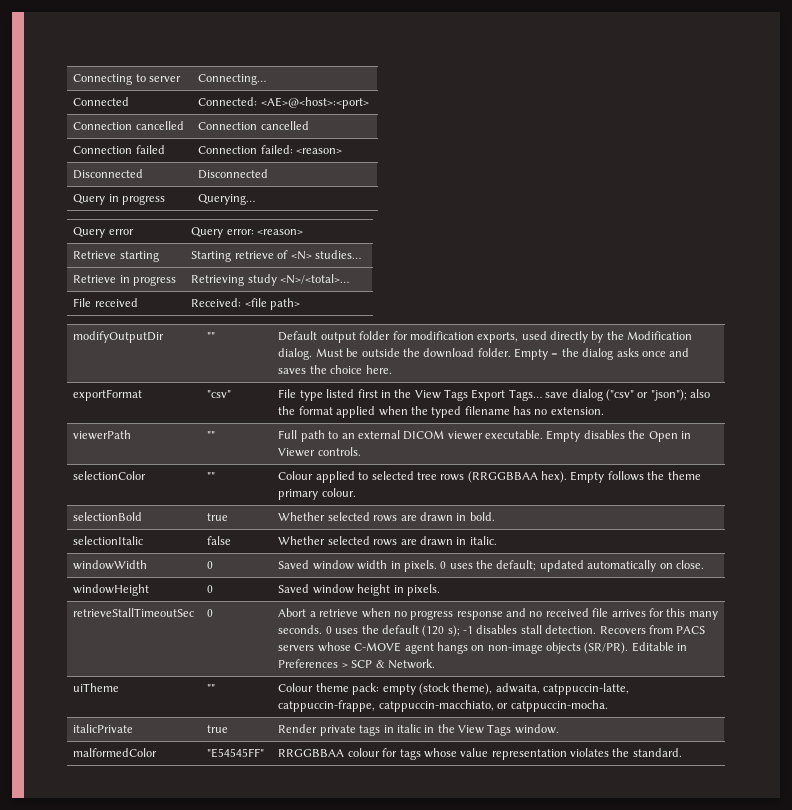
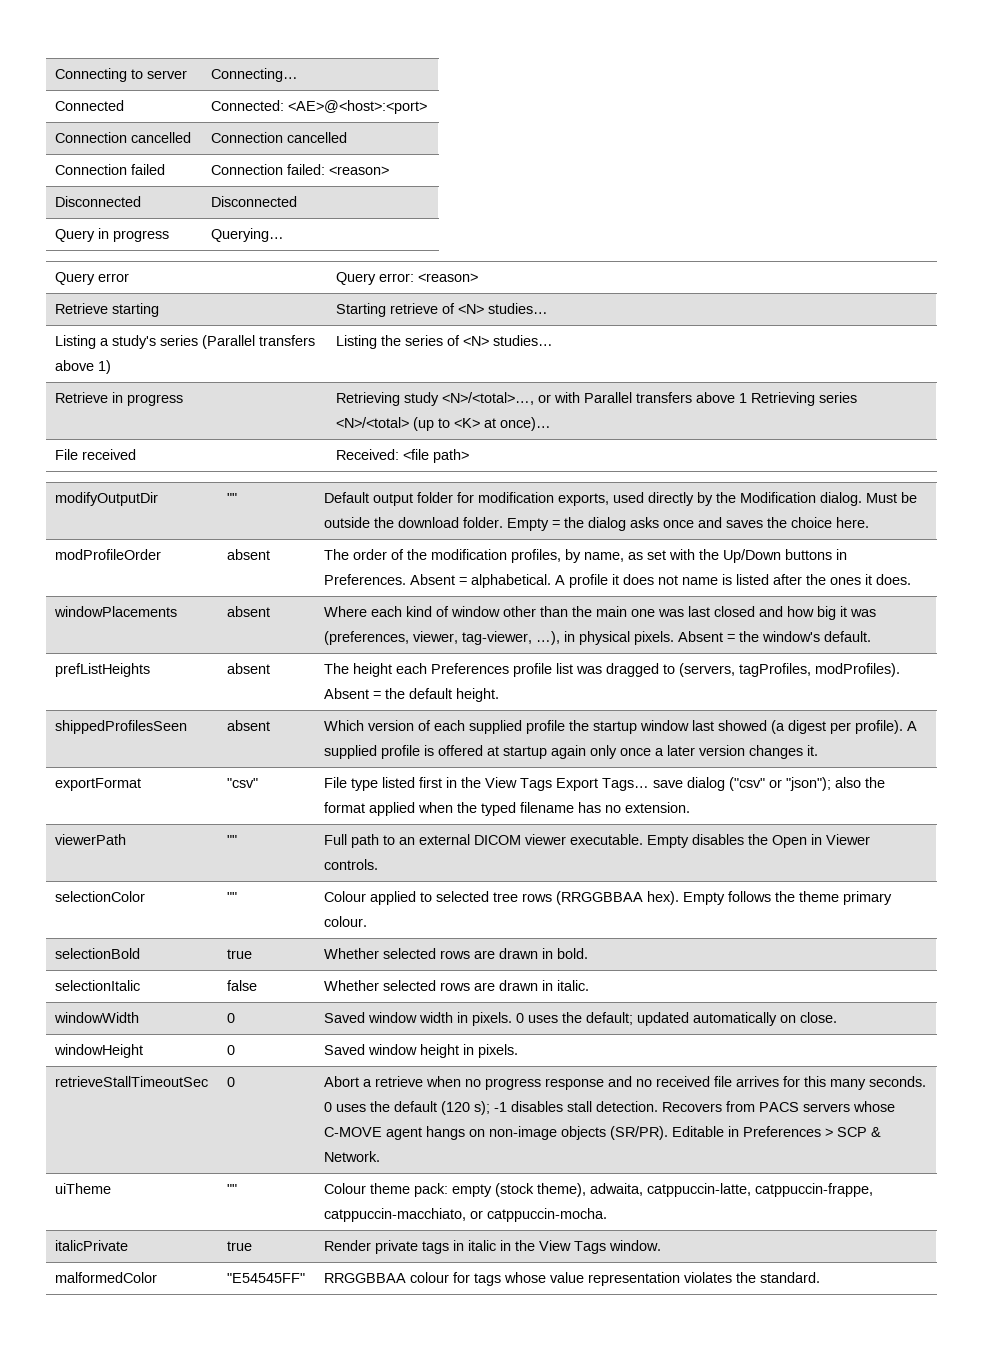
+ Listing a study's series (Parallel transfers above 1) | Listing the series of <N> studies…
- Retrieve in progress | Retrieving study <N>/<total>…
+ Retrieve in progress | Retrieving study <N>/<total>…, or with Parallel transfers above 1 Retrieving series <N>/<total> (up to <K> at once)…
+ modProfileOrder | absent | The order of the modification profiles, by name, as set with the Up/Down buttons in Preferences. Absent = alphabetical. A profile it does not name is listed after the ones it does.
+ windowPlacements | absent | Where each kind of window other than the main one was last closed and how big it was (preferences, viewer, tag-viewer, …), in physical pixels. Absent = the window's default.
+ prefListHeights | absent | The height each Preferences profile list was dragged to (servers, tagProfiles, modProfiles). Absent = the default height.
+ shippedProfilesSeen | absent | Which version of each supplied profile the startup window last showed (a digest per profile). A supplied profile is offered at startup again only once a later version changes it.

